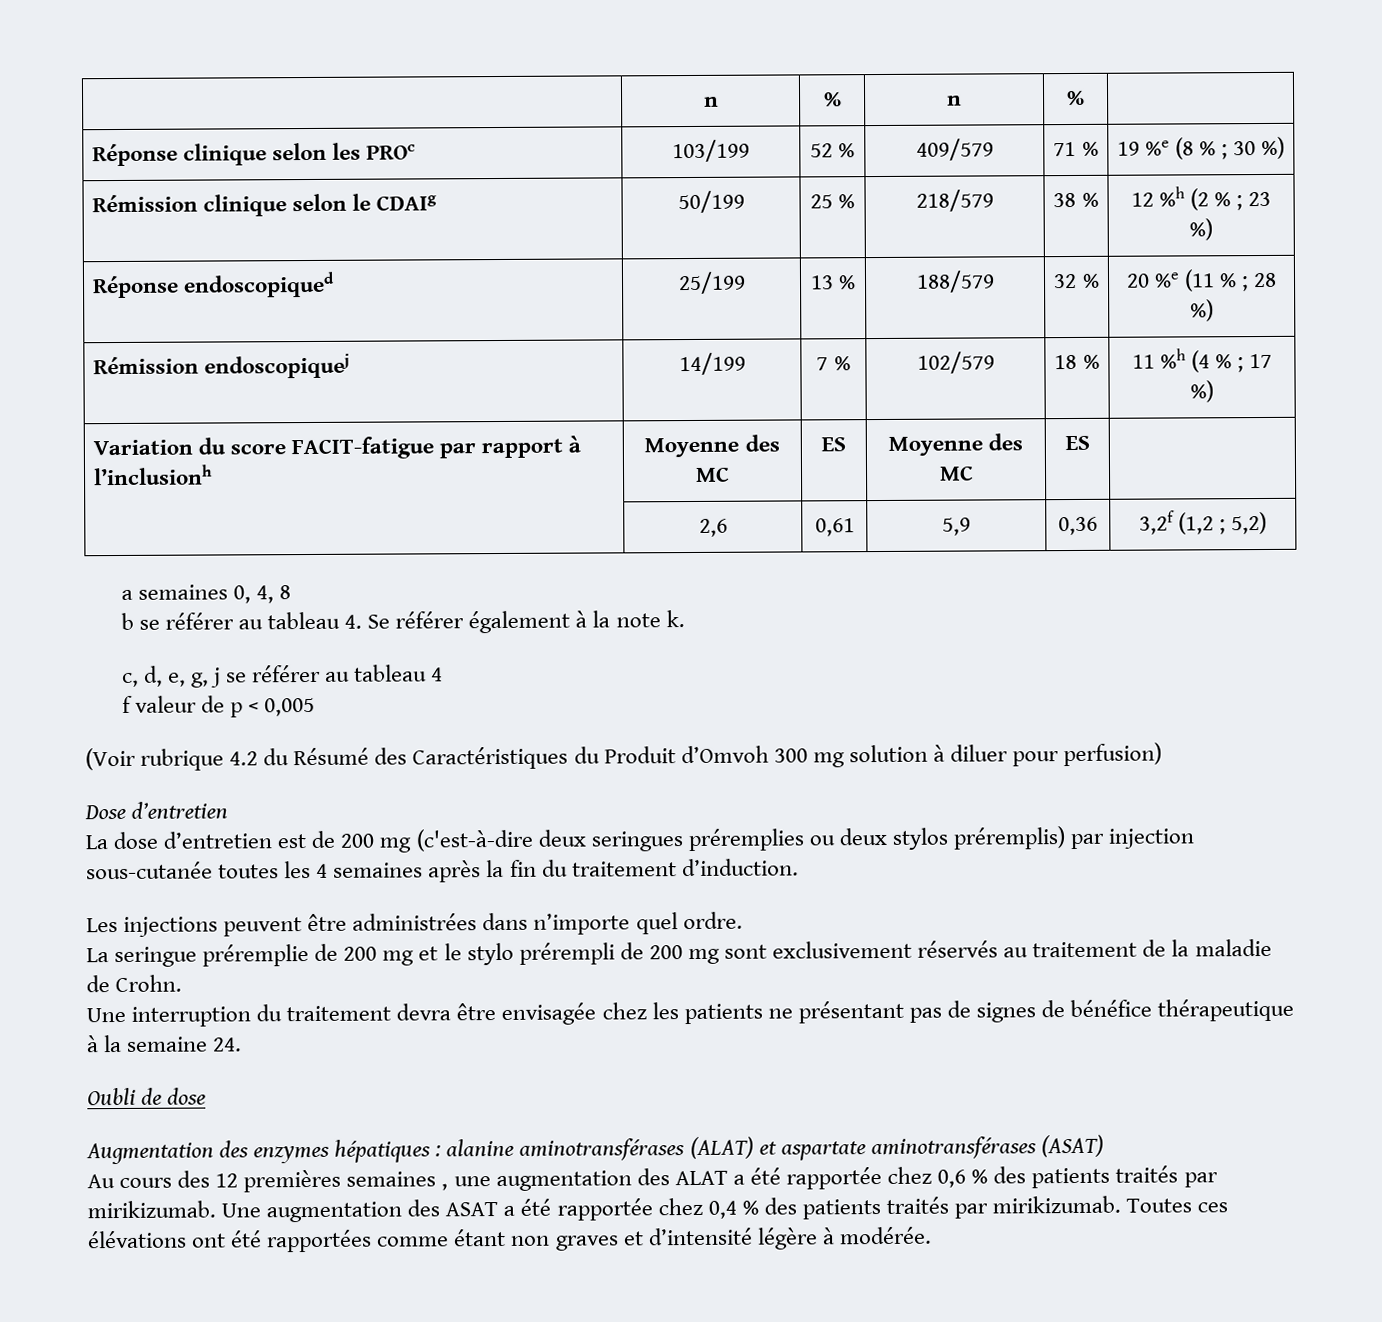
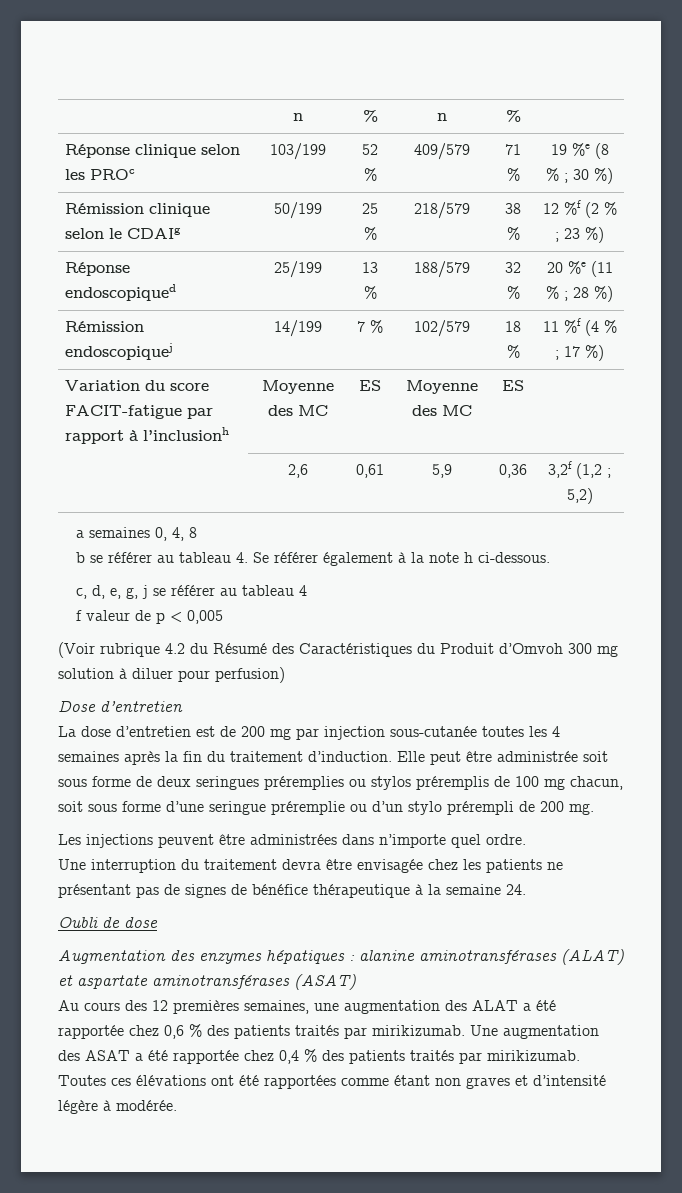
- Rémission clinique selon le CDAIg | 50/199 | 25 % | 218/579 | 38 % | 12 %h (2 % ; 23 %)
+ Rémission clinique selon le CDAIg | 50/199 | 25 % | 218/579 | 38 % | 12 %f (2 % ; 23 %)
- Rémission endoscopiquej | 14/199 | 7 % | 102/579 | 18 % | 11 %h (4 % ; 17 %)
+ Rémission endoscopiquej | 14/199 | 7 % | 102/579 | 18 % | 11 %f (4 % ; 17 %)
- b se référer au tableau 4. Se référer également à la note k.
+ b se référer au tableau 4. Se référer également à la note h ci-dessous.
- La dose d’entretien est de 200 mg (c'est-à-dire deux seringues préremplies ou deux stylos préremplis) par injection sous-cutanée toutes les 4 semaines après la fin du traitement d’induction.
+ La dose d’entretien est de 200 mg par injection sous-cutanée toutes les 4 semaines après la fin du traitement d’induction. Elle peut être administrée soit sous forme de deux seringues préremplies ou stylos préremplis de 100 mg chacun, soit sous forme d’une seringue préremplie ou d’un stylo prérempli de 200 mg.
- La seringue préremplie de 200 mg et le stylo prérempli de 200 mg sont exclusivement réservés au traitement de la maladie de Crohn.
- Au cours des 12 premières semaines , une augmentation des ALAT a été rapportée chez 0,6 % des patients traités par mirikizumab.
+ Au cours des 12 premières semaines, une augmentation des ALAT a été rapportée chez 0,6 % des patients traités par mirikizumab.

